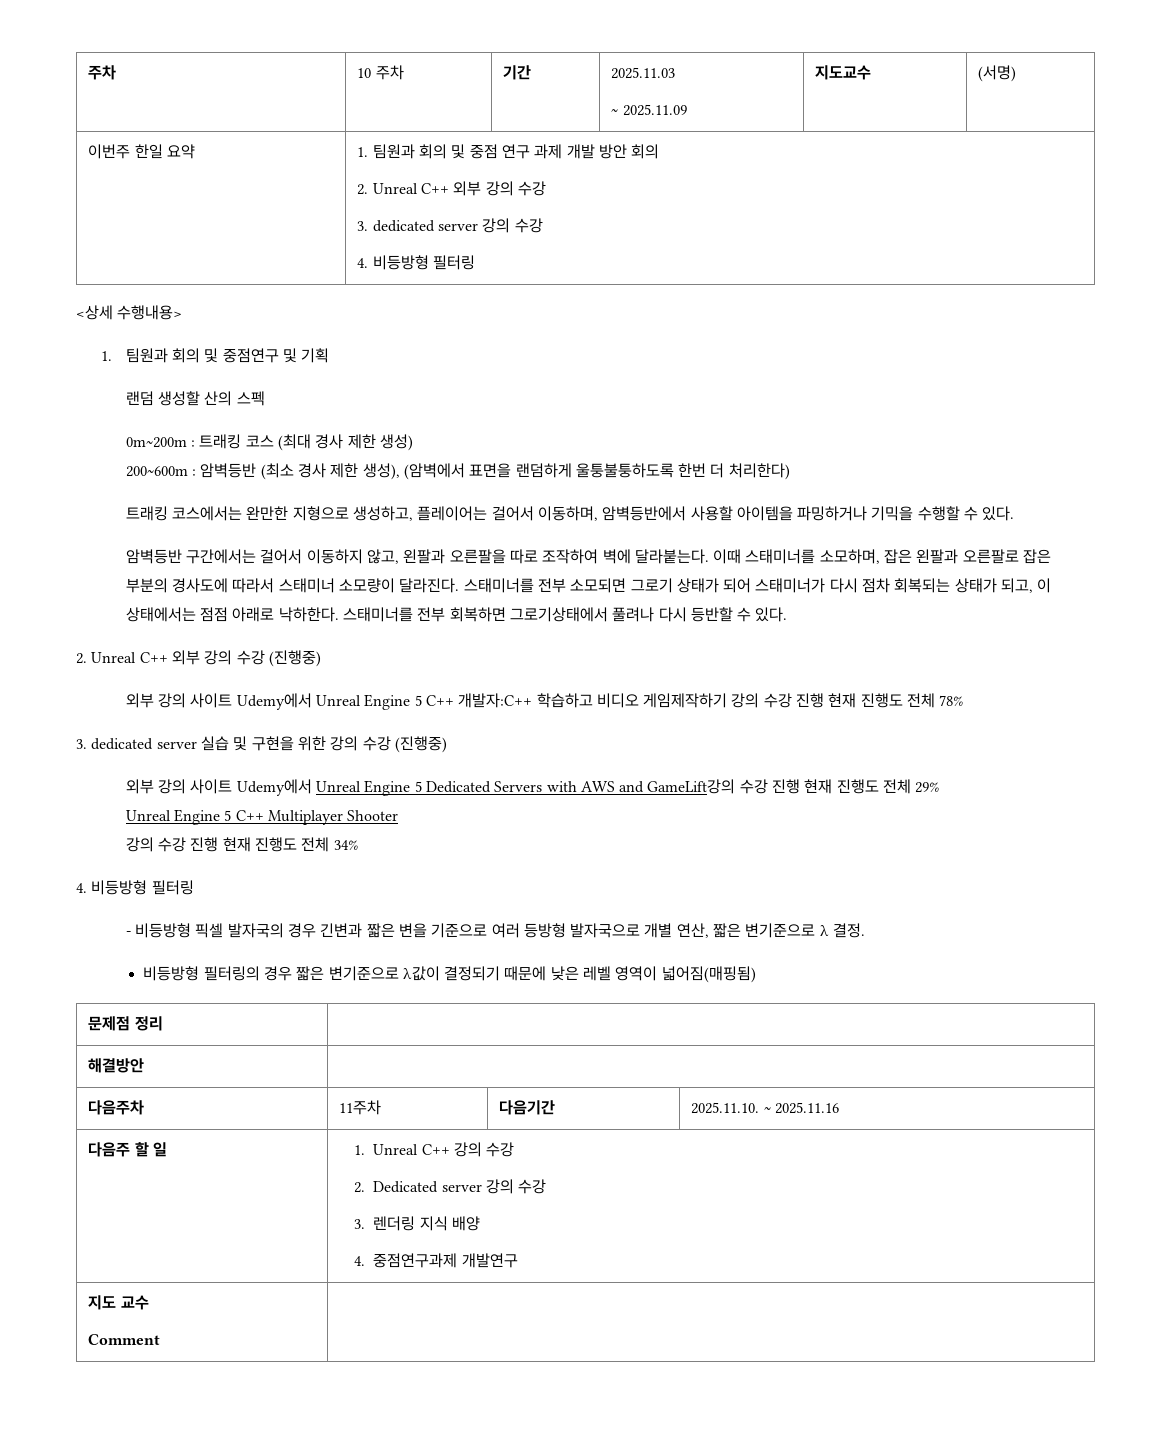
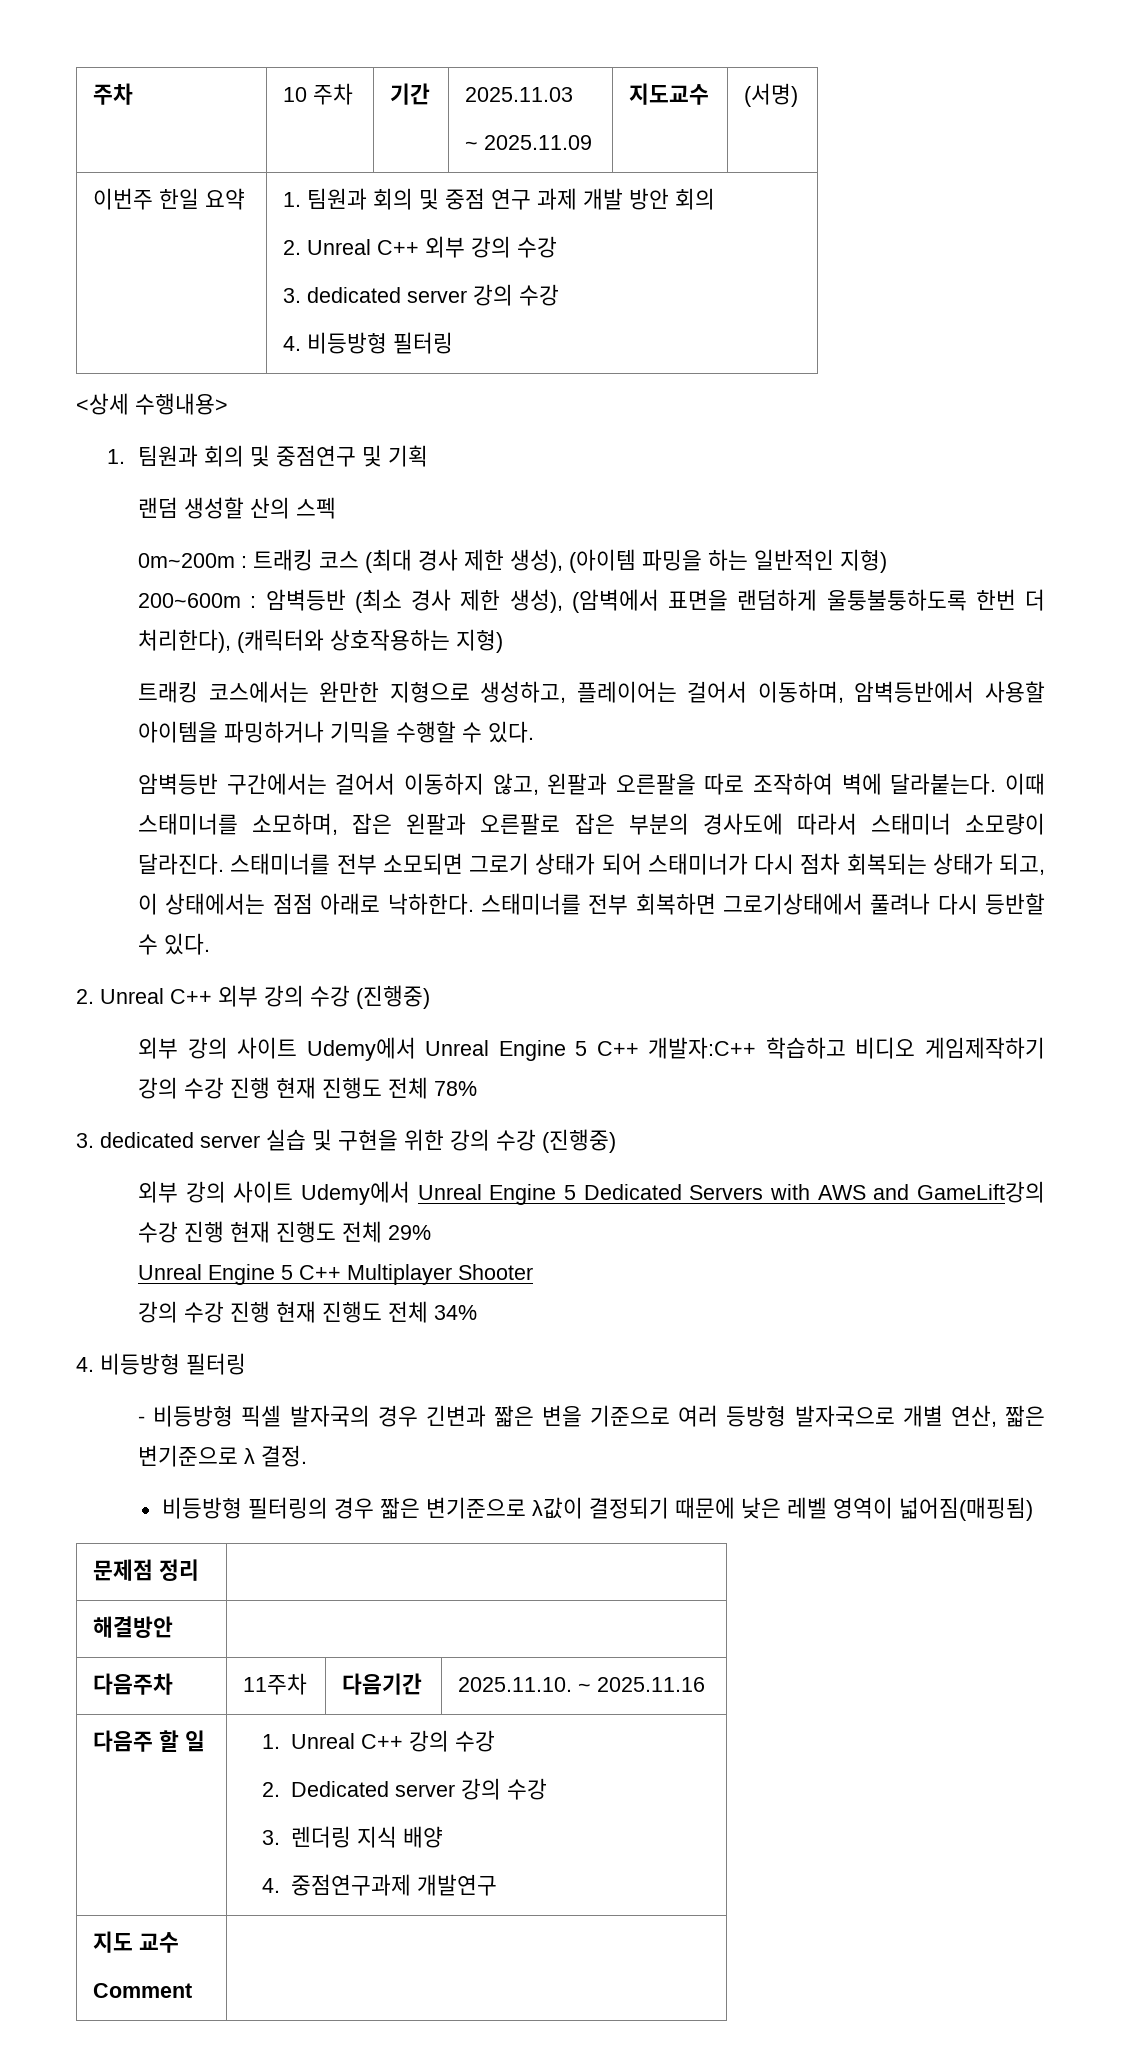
- 0m~200m : 트래킹 코스 (최대 경사 제한 생성)
+ 0m~200m : 트래킹 코스 (최대 경사 제한 생성), (아이템 파밍을 하는 일반적인 지형)
- 200~600m : 암벽등반 (최소 경사 제한 생성), (암벽에서 표면을 랜덤하게 울퉁불퉁하도록 한번 더 처리한다)
+ 200~600m : 암벽등반 (최소 경사 제한 생성), (암벽에서 표면을 랜덤하게 울퉁불퉁하도록 한번 더 처리한다), (캐릭터와 상호작용하는 지형)

